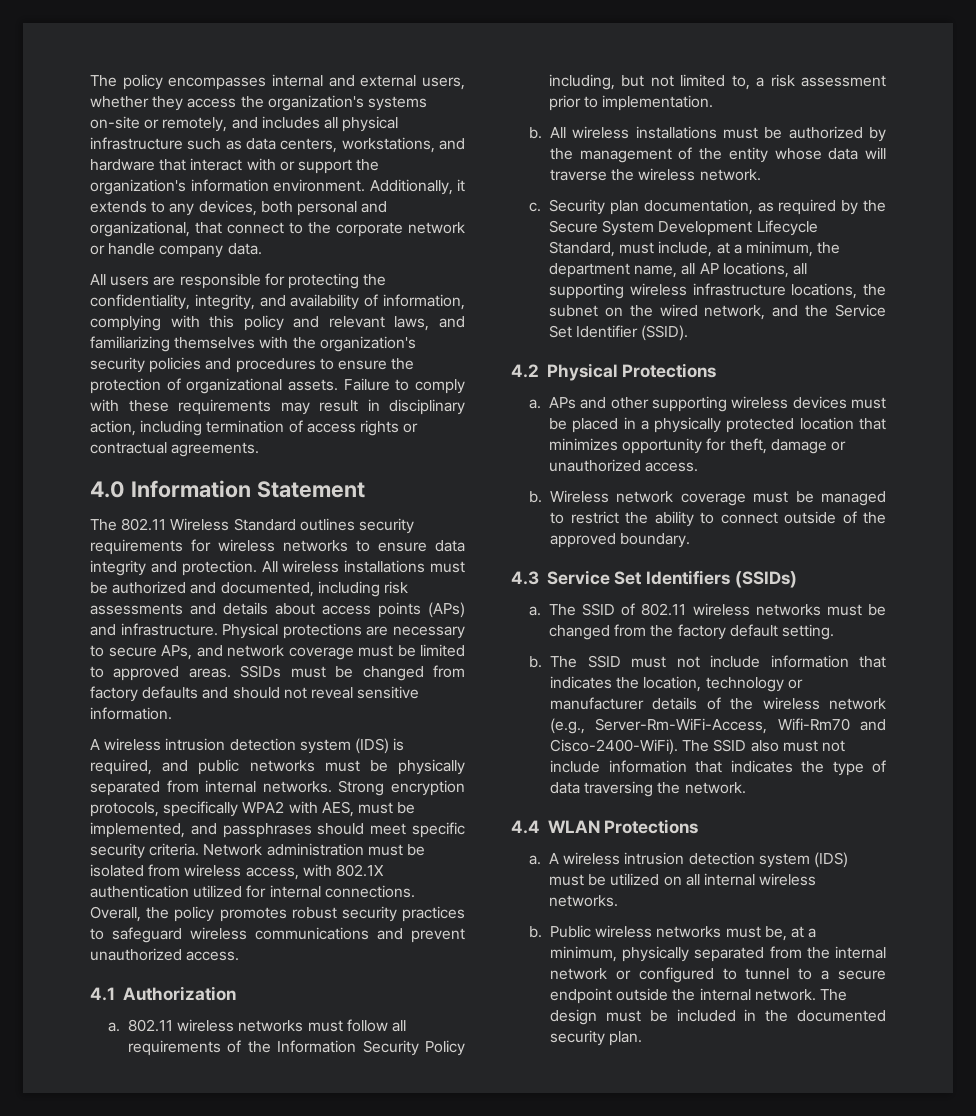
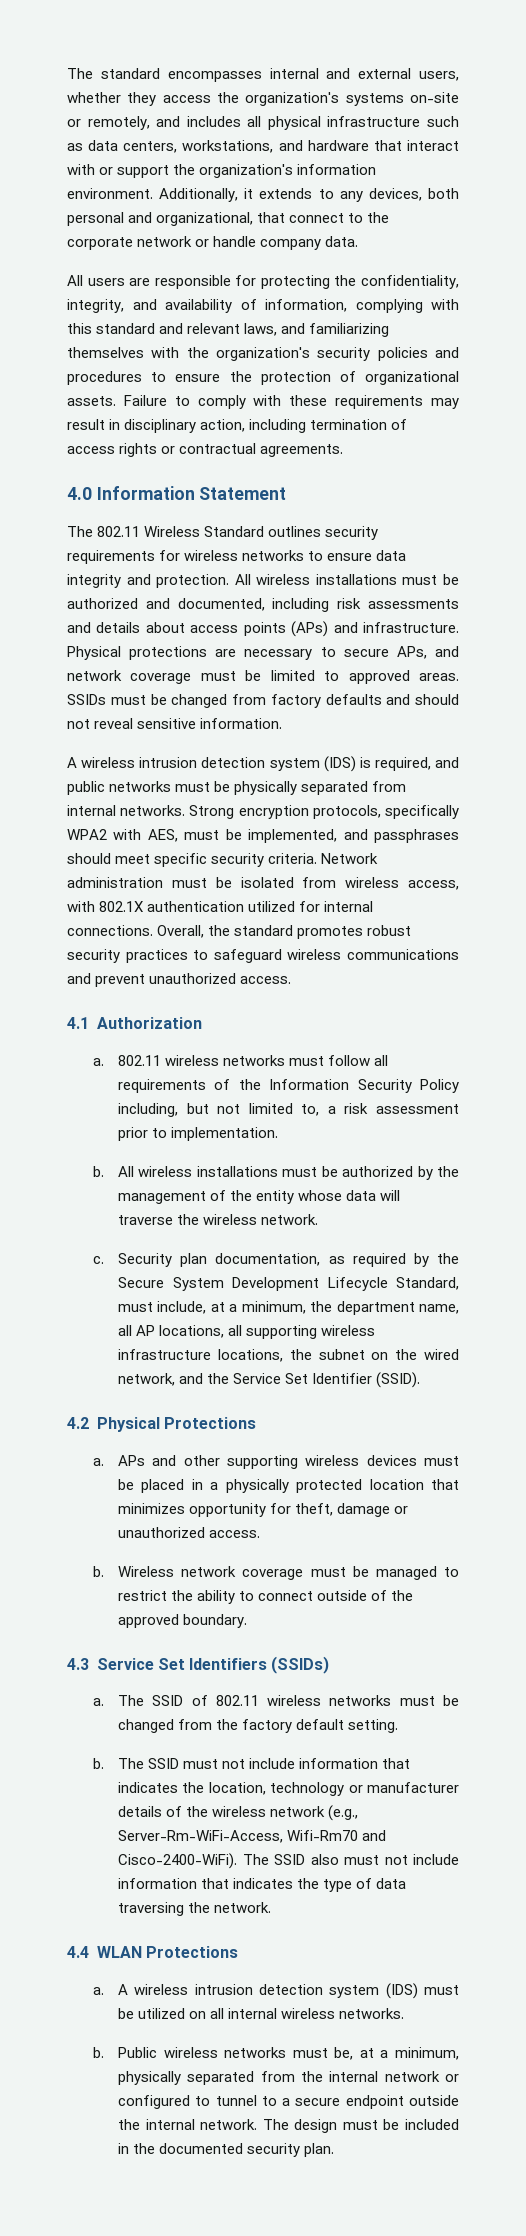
- The policy encompasses internal and external users, whether they access the organization's systems on-site or remotely, and includes all physical infrastructure such as data centers, workstations, and hardware that interact with or support the organization's information environment.
+ The standard encompasses internal and external users, whether they access the organization's systems on-site or remotely, and includes all physical infrastructure such as data centers, workstations, and hardware that interact with or support the organization's information environment.
- All users are responsible for protecting the confidentiality, integrity, and availability of information, complying with this policy and relevant laws, and familiarizing themselves with the organization's security policies and procedures to ensure the protection of organizational assets.
+ All users are responsible for protecting the confidentiality, integrity, and availability of information, complying with this standard and relevant laws, and familiarizing themselves with the organization's security policies and procedures to ensure the protection of organizational assets.
- Overall, the policy promotes robust security practices to safeguard wireless communications and prevent unauthorized access.
+ Overall, the standard promotes robust security practices to safeguard wireless communications and prevent unauthorized access.

